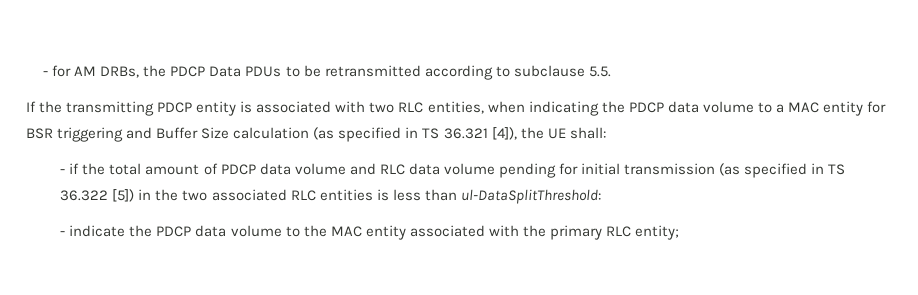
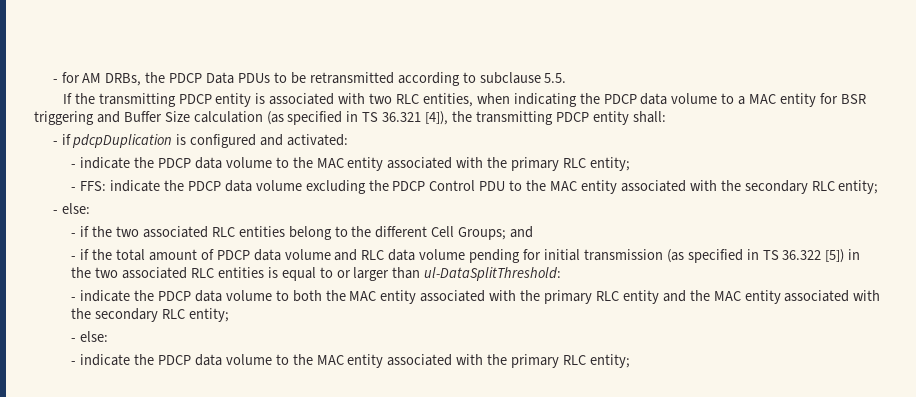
- If the transmitting PDCP entity is associated with two RLC entities, when indicating the PDCP data volume to a MAC entity for BSR triggering and Buffer Size calculation (as specified in TS 36.321 [4]), the UE shall:
+ If the transmitting PDCP entity is associated with two RLC entities, when indicating the PDCP data volume to a MAC entity for BSR triggering and Buffer Size calculation (as specified in TS 36.321 [4]), the transmitting PDCP entity shall:
+ - if pdcpDuplication is configured and activated:
+ - indicate the PDCP data volume to the MAC entity associated with the primary RLC entity;
+ - FFS: indicate the PDCP data volume excluding the PDCP Control PDU to the MAC entity associated with the secondary RLC entity;
+ - else:
+ - if the two associated RLC entities belong to the different Cell Groups; and
- - if the total amount of PDCP data volume and RLC data volume pending for initial transmission (as specified in TS 36.322 [5]) in the two associated RLC entities is less than ul-DataSplitThreshold:
+ - if the total amount of PDCP data volume and RLC data volume pending for initial transmission (as specified in TS 36.322 [5]) in the two associated RLC entities is equal to or larger than ul-DataSplitThreshold:
+ - indicate the PDCP data volume to both the MAC entity associated with the primary RLC entity and the MAC entity associated with the secondary RLC entity;
+ - else:

